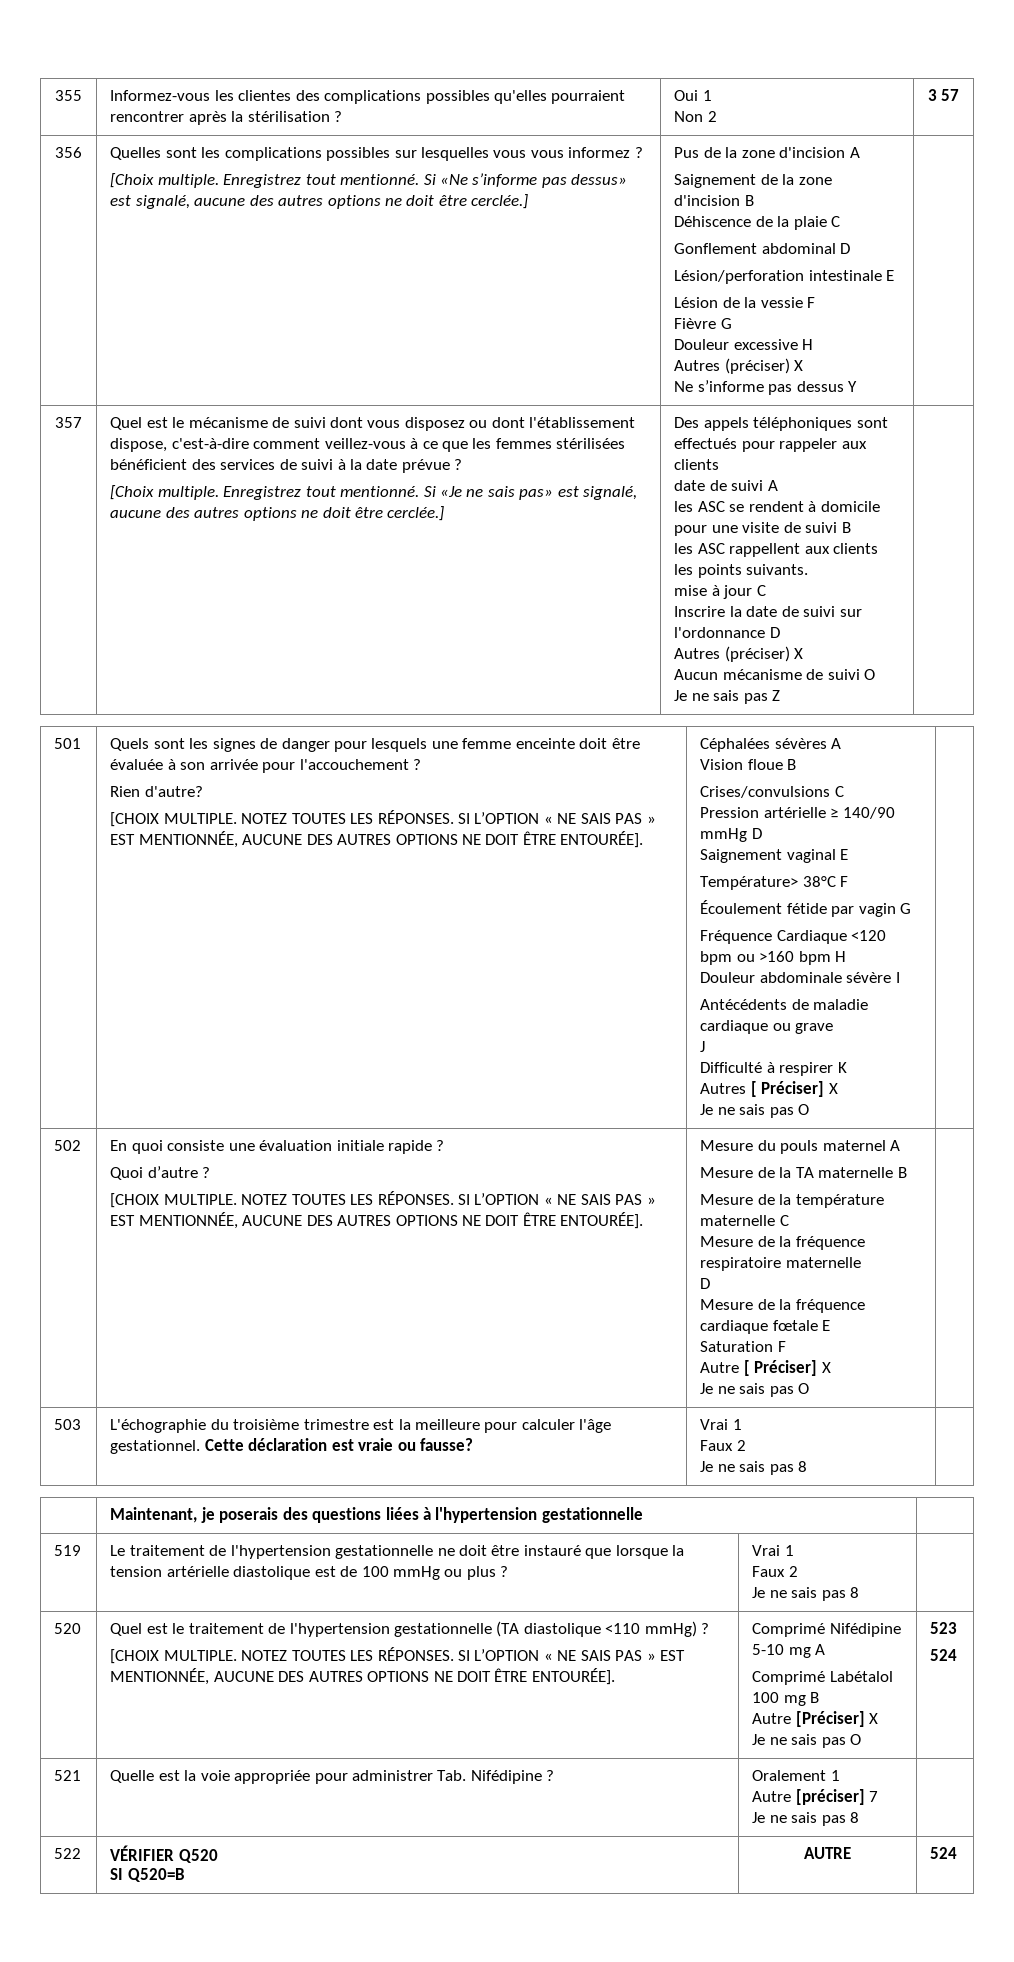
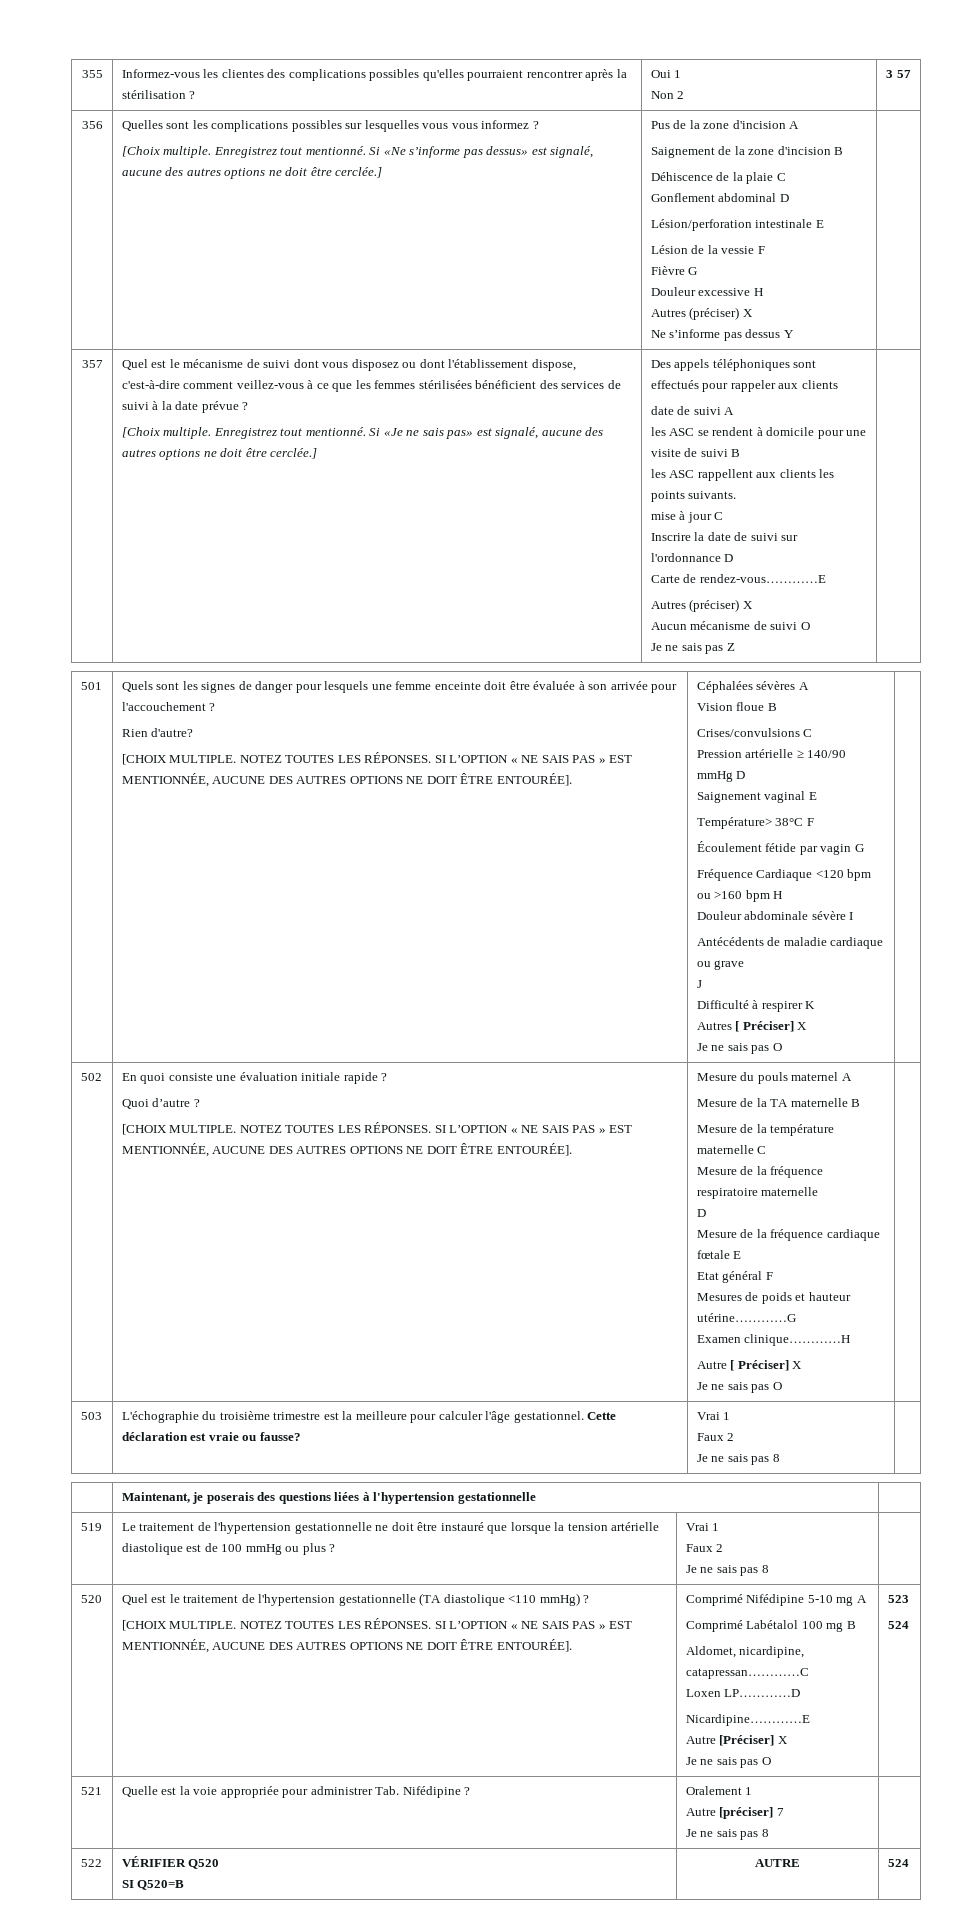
+ Carte de rendez-vous…………E
- Saturation F
+ Etat général F
+ Mesures de poids et hauteur utérine…………G
+ Examen clinique…………H
+ Aldomet, nicardipine, catapressan…………C
+ Loxen LP…………D
+ Nicardipine…………E

